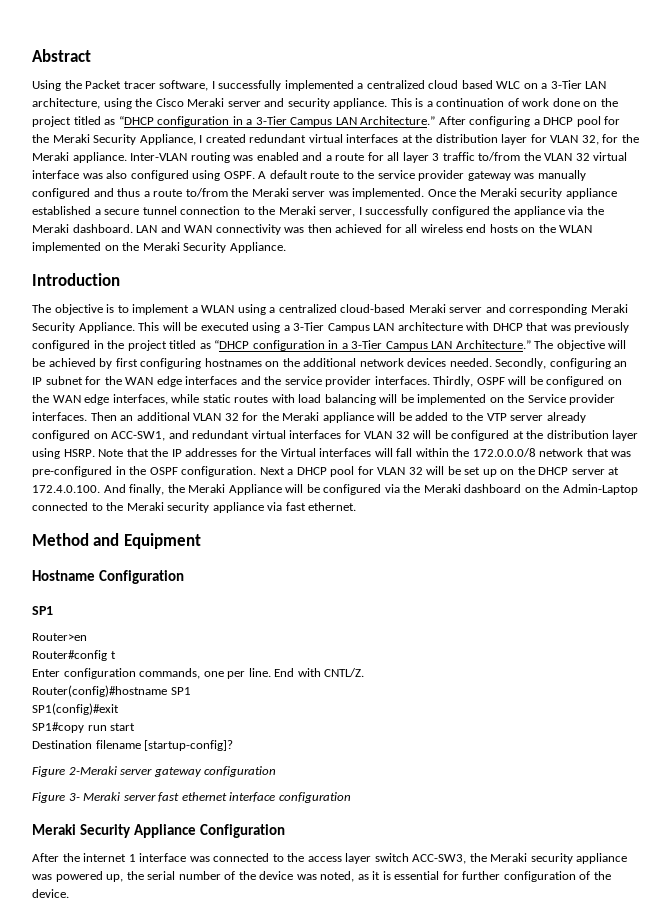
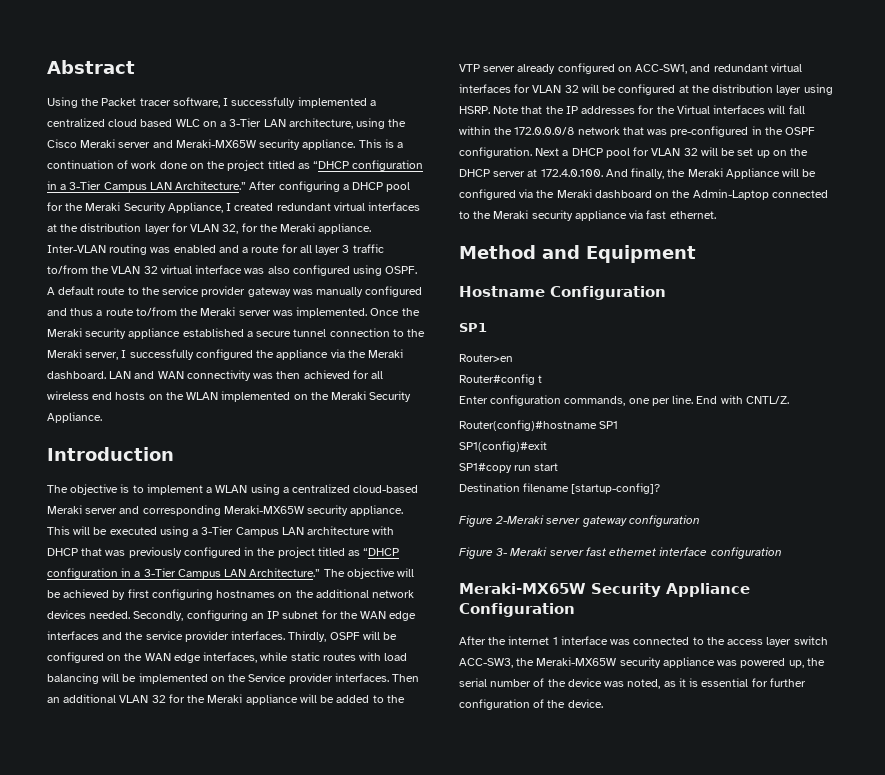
- Using the Packet tracer software, I successfully implemented a centralized cloud based WLC on a 3-Tier LAN architecture, using the Cisco Meraki server and security appliance.
+ Using the Packet tracer software, I successfully implemented a centralized cloud based WLC on a 3-Tier LAN architecture, using the Cisco Meraki server and Meraki-MX65W security appliance.
- The objective is to implement a WLAN using a centralized cloud-based Meraki server and corresponding Meraki Security Appliance.
+ The objective is to implement a WLAN using a centralized cloud-based Meraki server and corresponding Meraki-MX65W security appliance.
- Meraki Security Appliance Configuration
+ Meraki-MX65W Security Appliance Configuration
- After the internet 1 interface was connected to the access layer switch ACC-SW3, the Meraki security appliance was powered up, the serial number of the device was noted, as it is essential for further configuration of the device.
+ After the internet 1 interface was connected to the access layer switch ACC-SW3, the Meraki-MX65W security appliance was powered up, the serial number of the device was noted, as it is essential for further configuration of the device.

